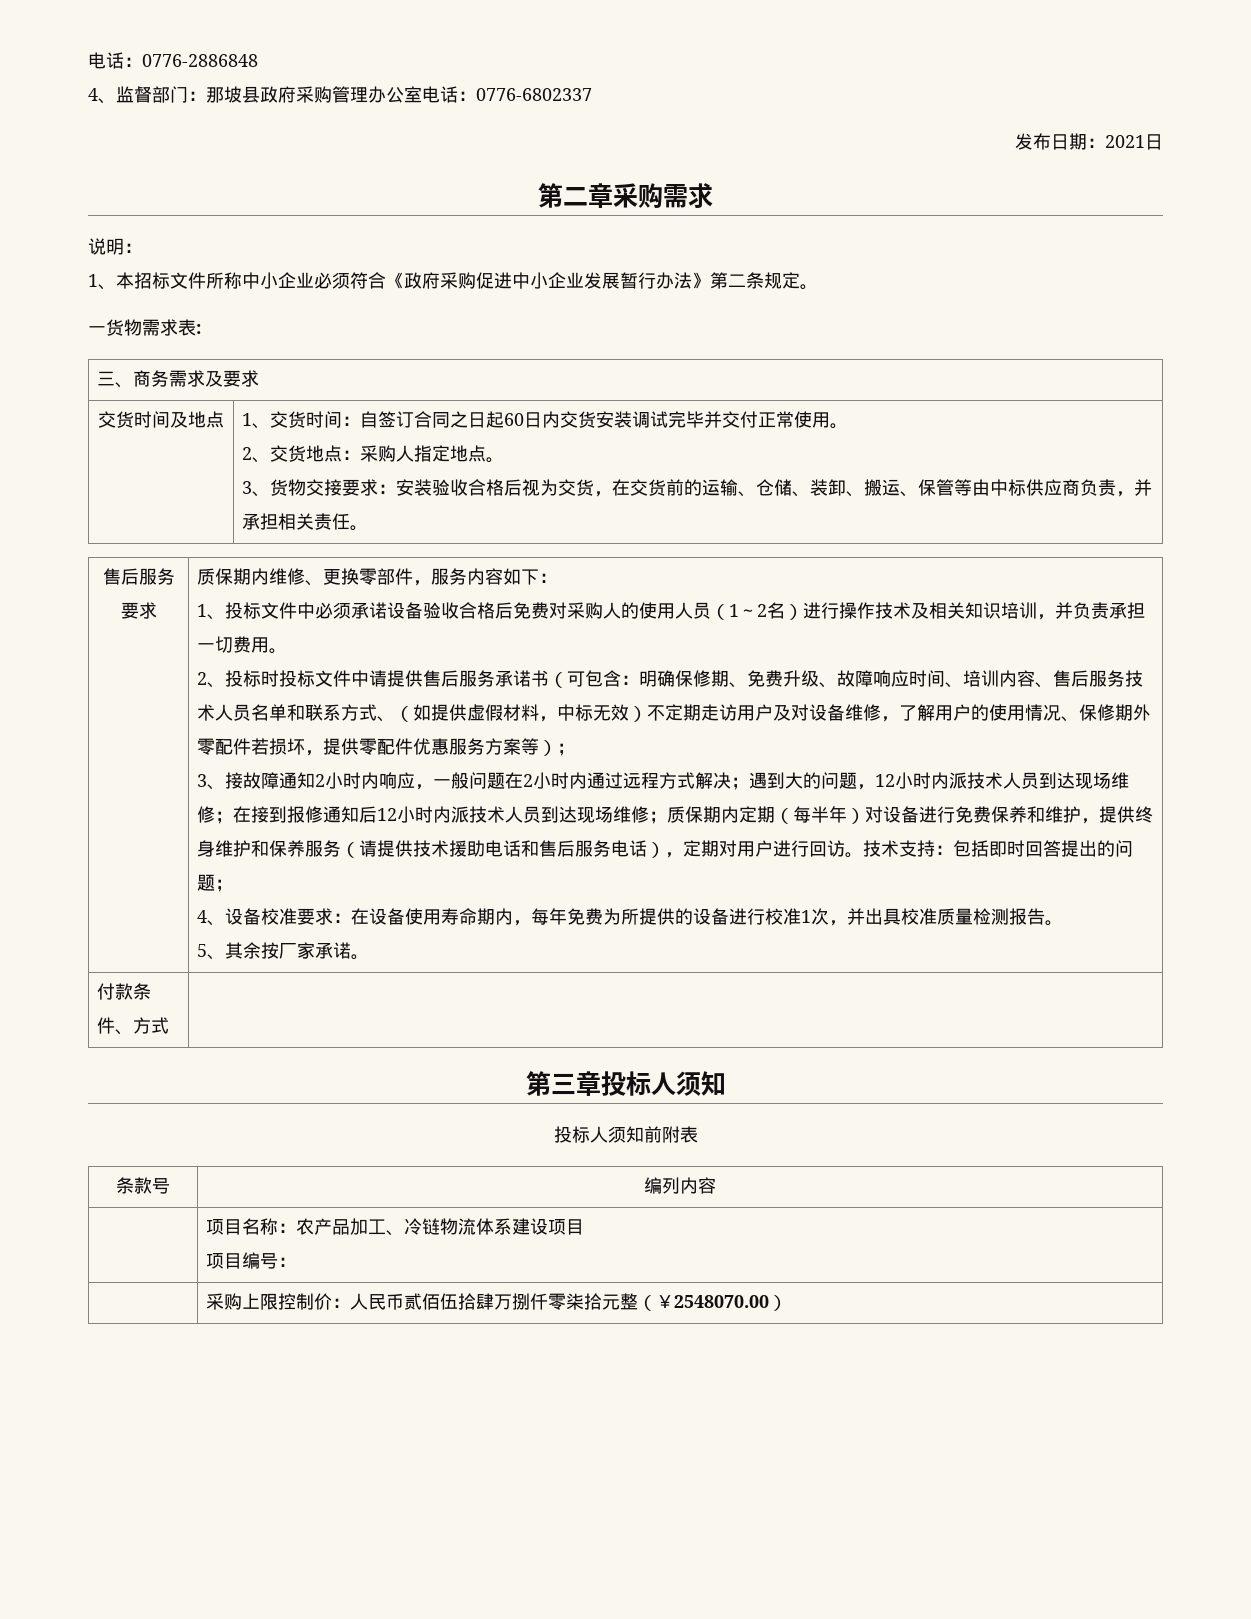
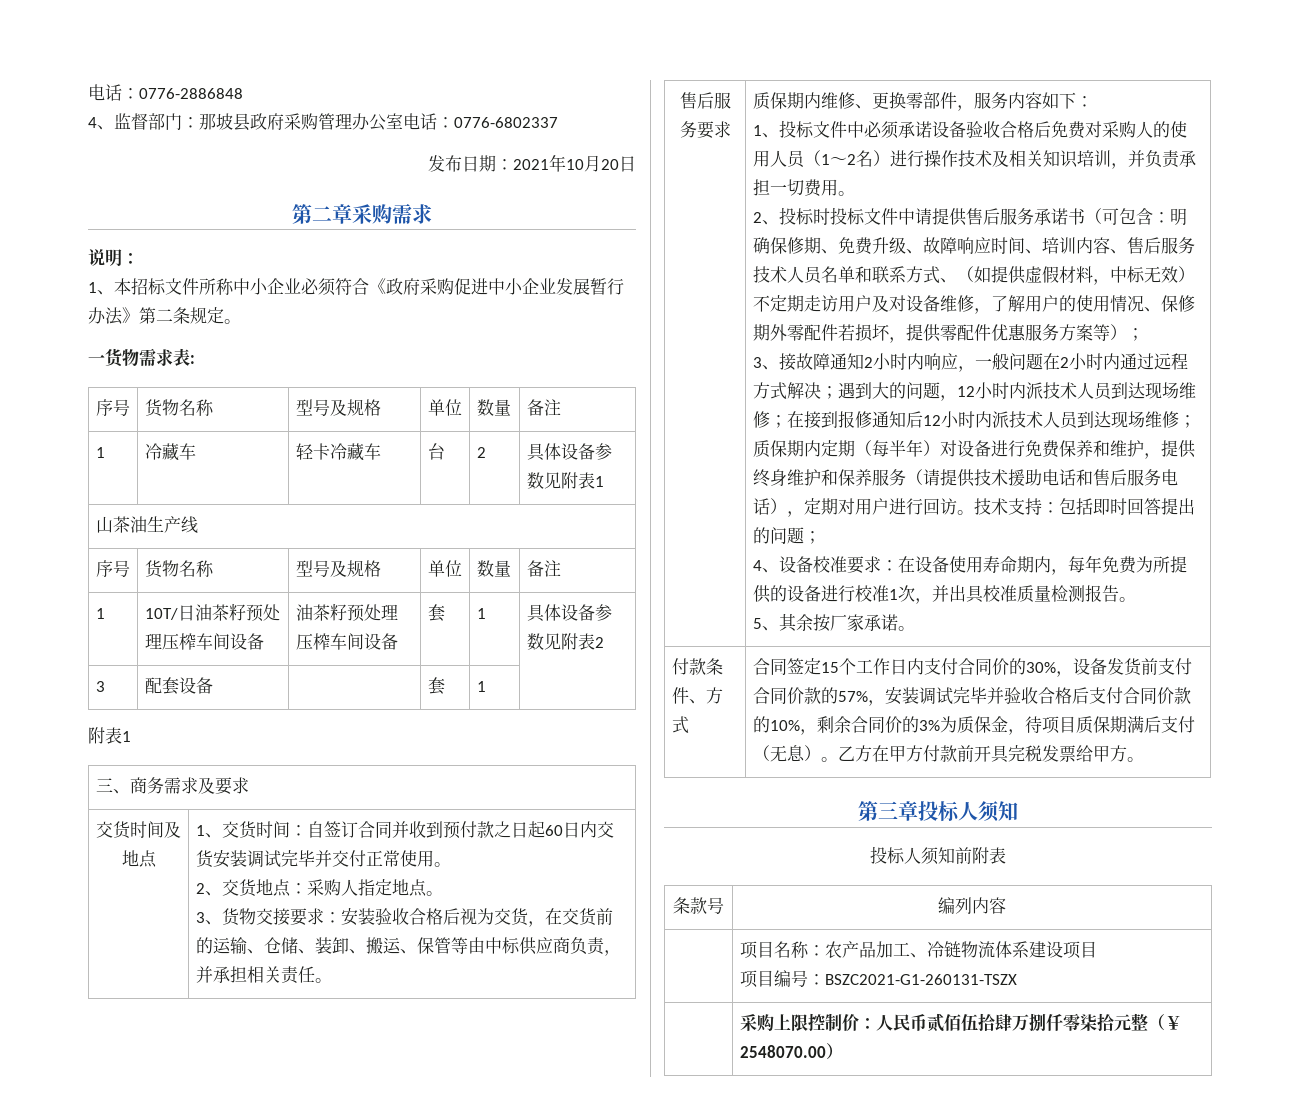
- 发布日期：2021日
+ 发布日期：2021年10月20日
  一货物需求表:
+ 序号 | 货物名称 | 型号及规格 | 单位 | 数量 | 备注
+ 1 | 冷藏车 | 轻卡冷藏车 | 台 | 2 | 具体设备参数见附表1
+ 山茶油生产线
+ 序号 | 货物名称 | 型号及规格 | 单位 | 数量 | 备注
+ 1 | 10T/日油茶籽预处理压榨车间设备 | 油茶籽预处理压榨车间设备 | 套 | 1 | 具体设备参数见附表2
+ 3 | 配套设备 | | 套 | 1 |
+ 附表1
- 1、交货时间：自签订合同之日起60日内交货安装调试完毕并交付正常使用。
+ 1、交货时间：自签订合同并收到预付款之日起60日内交货安装调试完毕并交付正常使用。
+ 合同签定15个工作日内支付合同价的30%，设备发货前支付合同价款的57%，安装调试完毕并验收合格后支付合同价款的10%，剩余合同价的3%为质保金，待项目质保期满后支付（无息）。乙方在甲方付款前开具完税发票给甲方。
  | 项目名称：农产品加工、冷链物流体系建设项目
- 项目编号：
+ 项目编号：BSZC2021-G1-260131-TSZX

